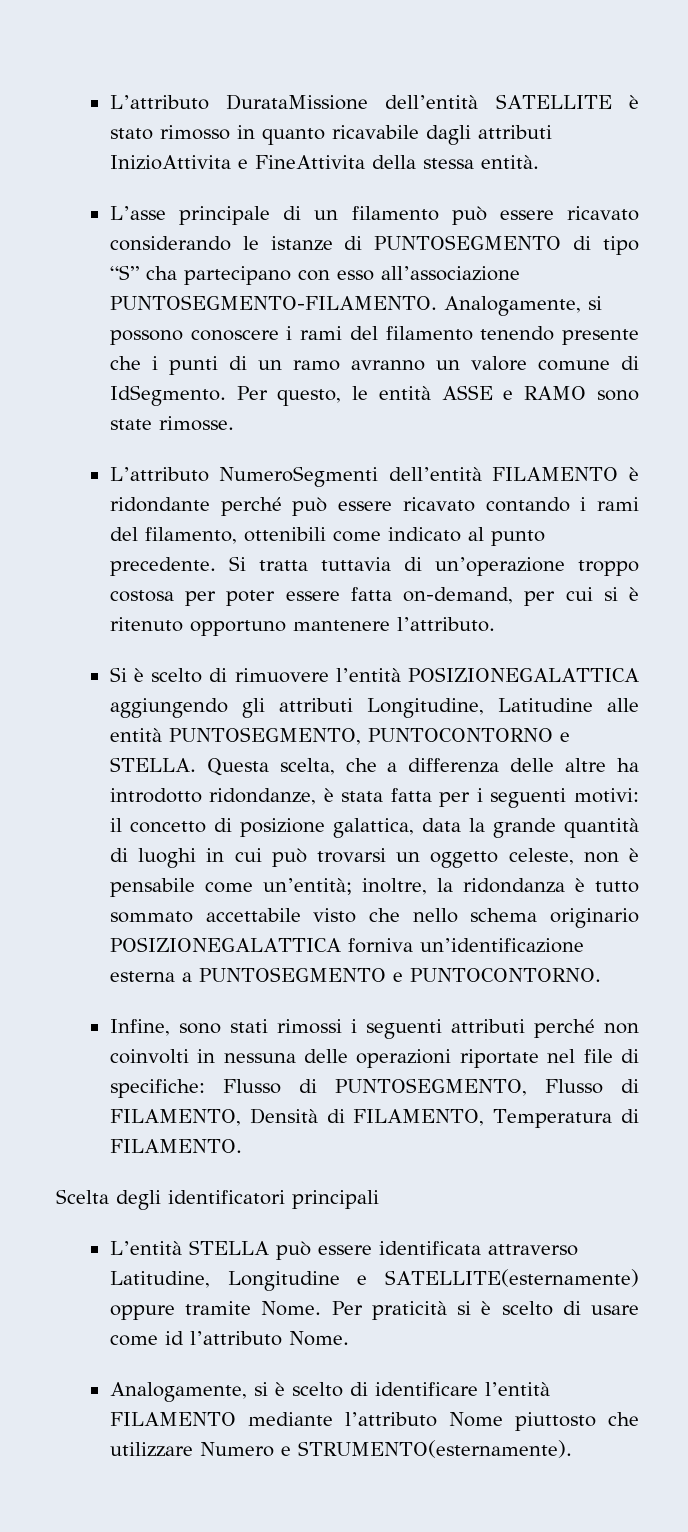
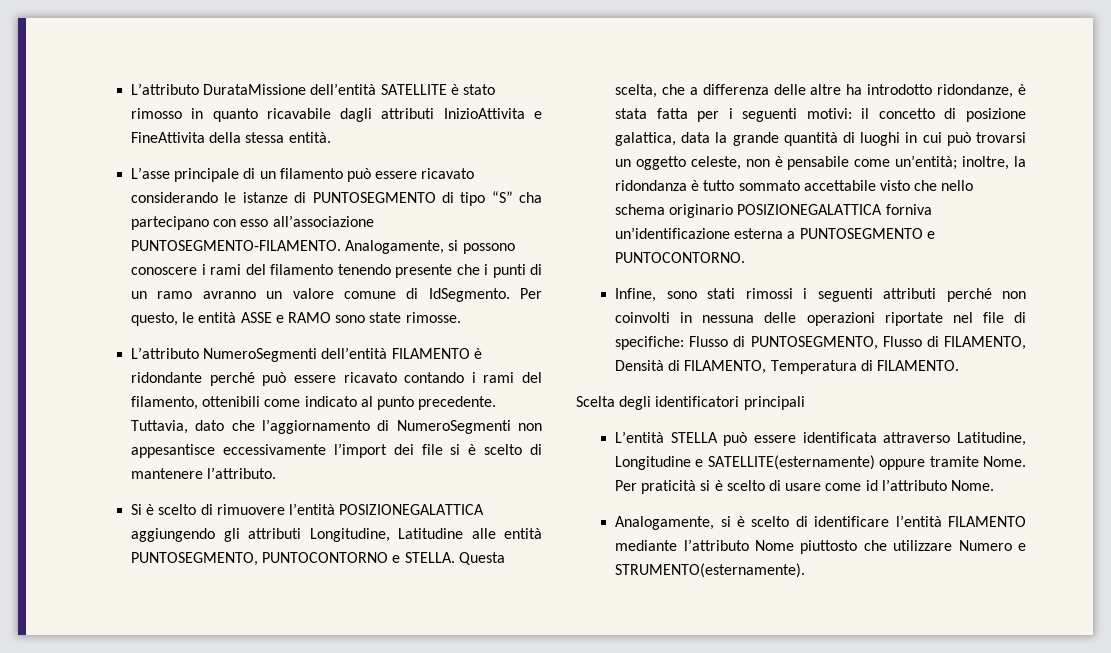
- Si tratta tuttavia di un’operazione troppo costosa per poter essere fatta on-demand, per cui si è ritenuto opportuno mantenere l’attributo.
+ Tuttavia, dato che l’aggiornamento di NumeroSegmenti non appesantisce eccessivamente l’import dei file si è scelto di mantenere l’attributo.

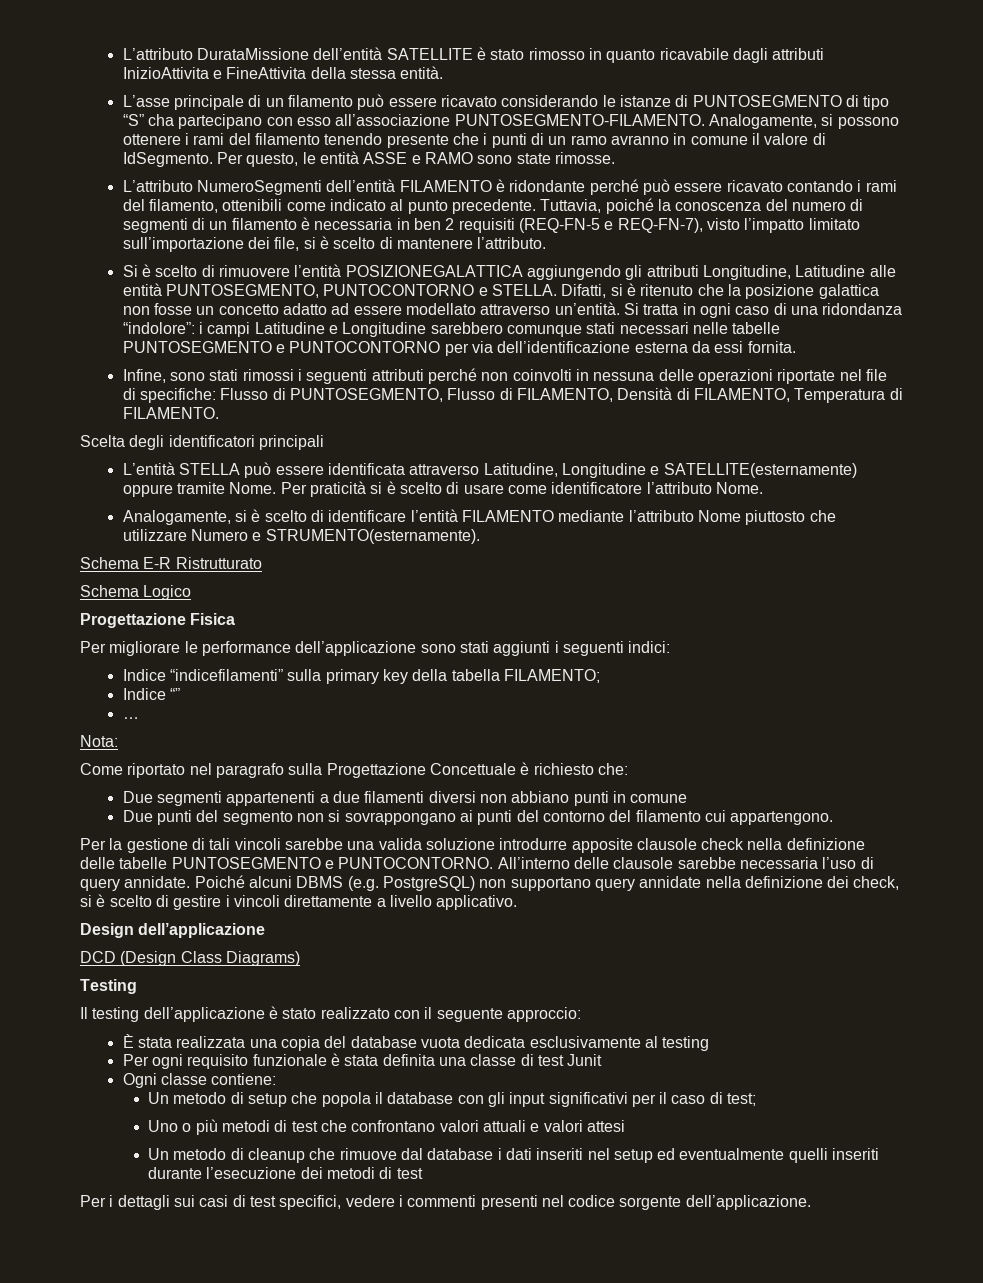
- Analogamente, si possono conoscere i rami del filamento tenendo presente che i punti di un ramo avranno un valore comune di IdSegmento.
+ Analogamente, si possono ottenere i rami del filamento tenendo presente che i punti di un ramo avranno in comune il valore di IdSegmento.
- Tuttavia, dato che l’aggiornamento di NumeroSegmenti non appesantisce eccessivamente l’import dei file si è scelto di mantenere l’attributo.
+ Tuttavia, poiché la conoscenza del numero di segmenti di un filamento è necessaria in ben 2 requisiti (REQ-FN-5 e REQ-FN-7), visto l’impatto limitato sull’importazione dei file, si è scelto di mantenere l’attributo.
- Questa scelta, che a differenza delle altre ha introdotto ridondanze, è stata fatta per i seguenti motivi: il concetto di posizione galattica, data la grande quantità di luoghi in cui può trovarsi un oggetto celeste, non è pensabile come un’entità; inoltre, la ridondanza è tutto sommato accettabile visto che nello schema originario POSIZIONEGALATTICA forniva un’identificazione esterna a PUNTOSEGMENTO e PUNTOCONTORNO.
+ Difatti, si è ritenuto che la posizione galattica non fosse un concetto adatto ad essere modellato attraverso un’entità. Si tratta in ogni caso di una ridondanza “indolore”: i campi Latitudine e Longitudine sarebbero comunque stati necessari nelle tabelle PUNTOSEGMENTO e PUNTOCONTORNO per via dell’identificazione esterna da essi fornita.
- Per praticità si è scelto di usare come id l’attributo Nome.
+ Per praticità si è scelto di usare come identificatore l’attributo Nome.
+ Schema E-R Ristrutturato
+ Schema Logico
+ Progettazione Fisica
+ Per migliorare le performance dell’applicazione sono stati aggiunti i seguenti indici:
+ Indice “indicefilamenti” sulla primary key della tabella FILAMENTO;
+ Indice “”
+ …
+ Nota:
+ Come riportato nel paragrafo sulla Progettazione Concettuale è richiesto che:
+ Due segmenti appartenenti a due filamenti diversi non abbiano punti in comune
+ Due punti del segmento non si sovrappongano ai punti del contorno del filamento cui appartengono.
+ Per la gestione di tali vincoli sarebbe una valida soluzione introdurre apposite clausole check nella definizione delle tabelle PUNTOSEGMENTO e PUNTOCONTORNO. All’interno delle clausole sarebbe necessaria l’uso di query annidate. Poiché alcuni DBMS (e.g. PostgreSQL) non supportano query annidate nella definizione dei check, si è scelto di gestire i vincoli direttamente a livello applicativo.
+ Design dell’applicazione
+ DCD (Design Class Diagrams)
+ Testing
+ Il testing dell’applicazione è stato realizzato con il seguente approccio:
+ È stata realizzata una copia del database vuota dedicata esclusivamente al testing
+ Per ogni requisito funzionale è stata definita una classe di test Junit
+ Ogni classe contiene:
+ Un metodo di setup che popola il database con gli input significativi per il caso di test;
+ Uno o più metodi di test che confrontano valori attuali e valori attesi
+ Un metodo di cleanup che rimuove dal database i dati inseriti nel setup ed eventualmente quelli inseriti durante l’esecuzione dei metodi di test
+ Per i dettagli sui casi di test specifici, vedere i commenti presenti nel codice sorgente dell’applicazione.

